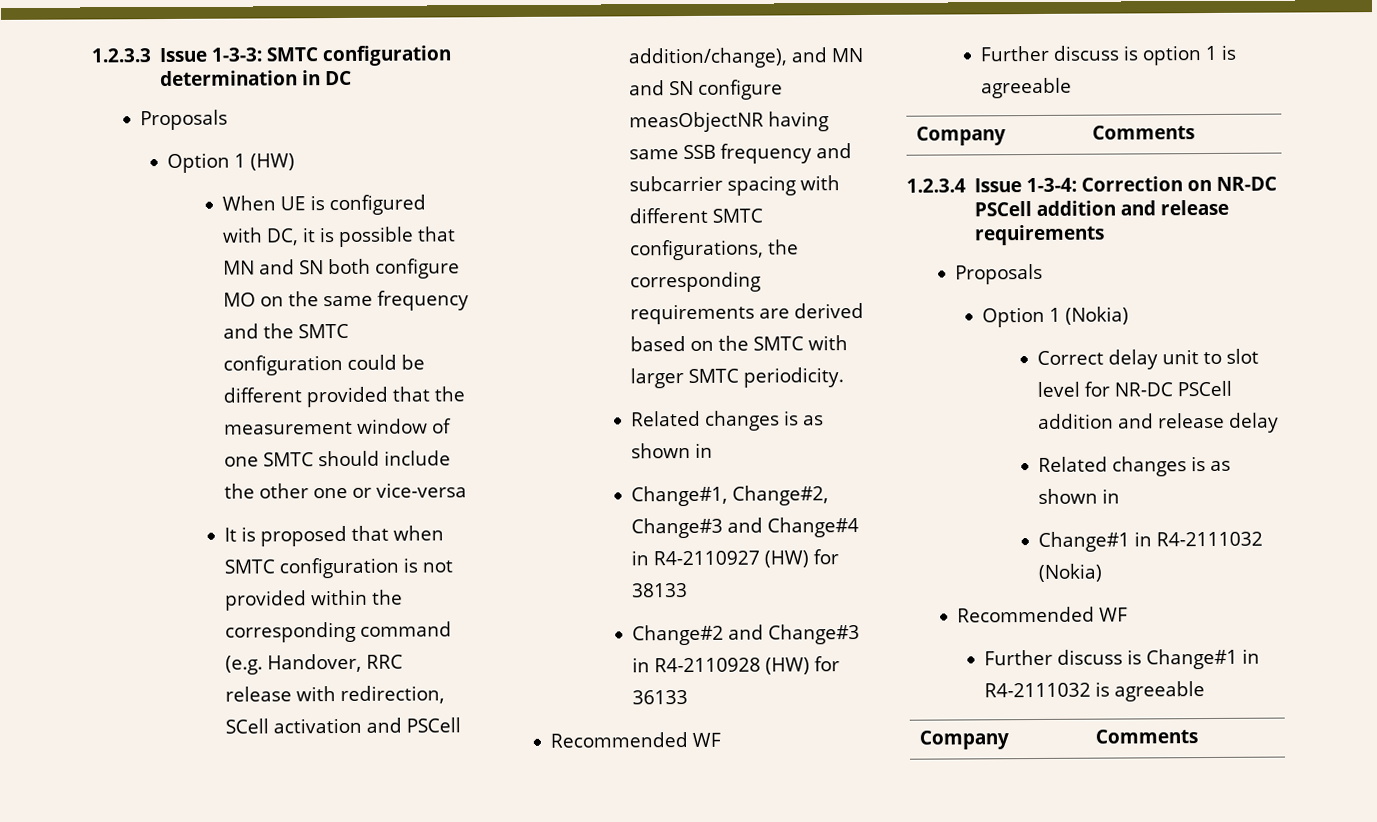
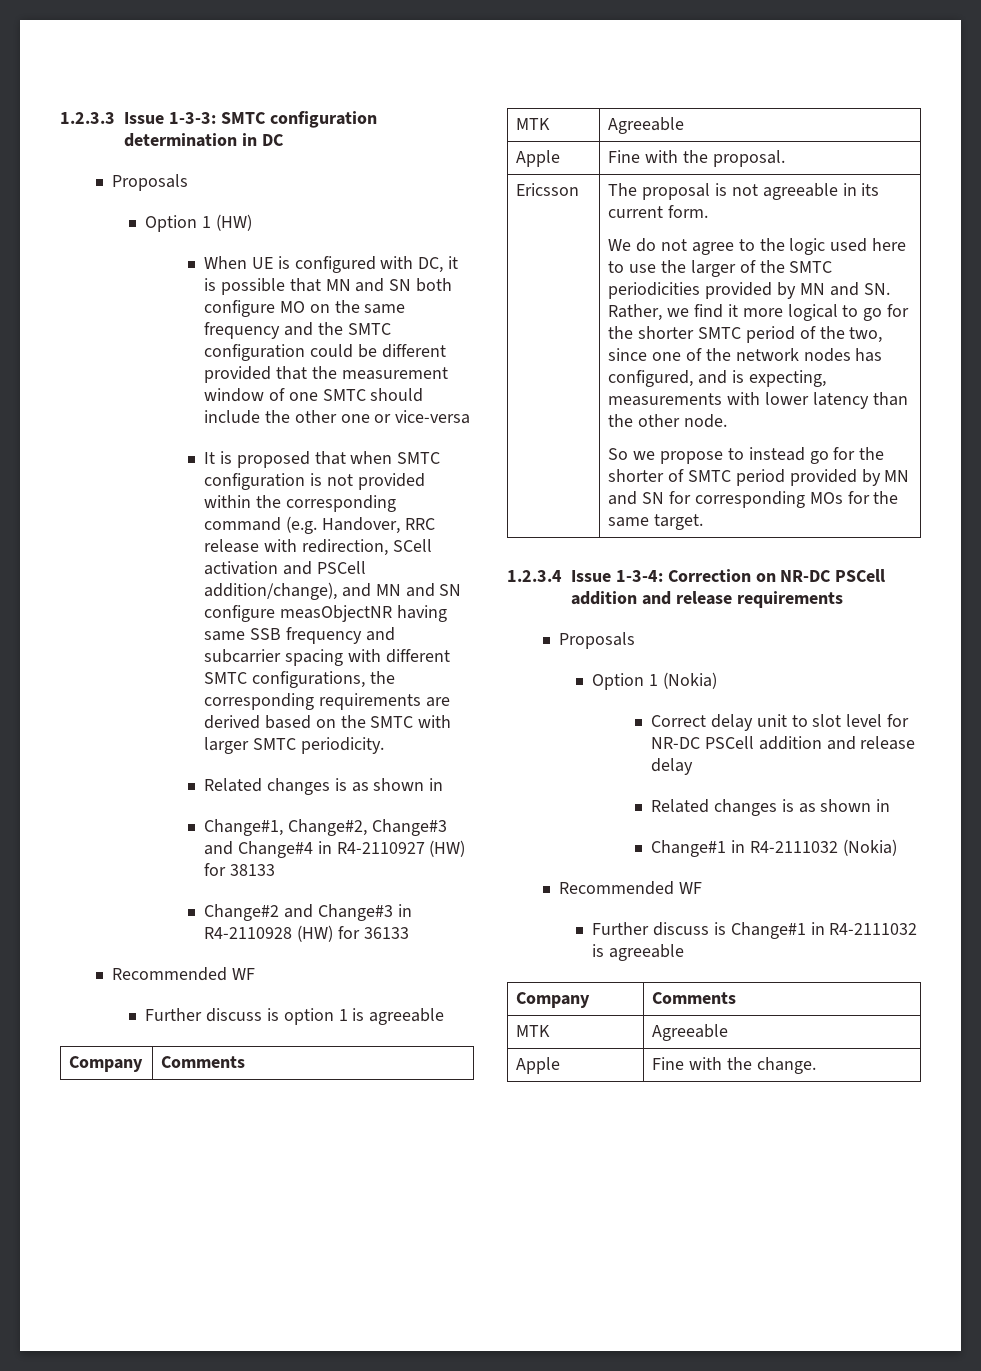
  Further discuss is option 1 is agreeable
  Company | Comments
+ MTK | Agreeable
+ Apple | Fine with the proposal.
+ Ericsson | The proposal is not agreeable in its current form.
+ We do not agree to the logic used here to use the larger of the SMTC periodicities provided by MN and SN. Rather, we find it more logical to go for the shorter SMTC period of the two, since one of the network nodes has configured, and is expecting, measurements with lower latency than the other node.
+ So we propose to instead go for the shorter of SMTC period provided by MN and SN for corresponding MOs for the same target.
  Further discuss is Change#1 in R4-2111032 is agreeable
  Company | Comments
+ MTK | Agreeable
+ Apple | Fine with the change.

